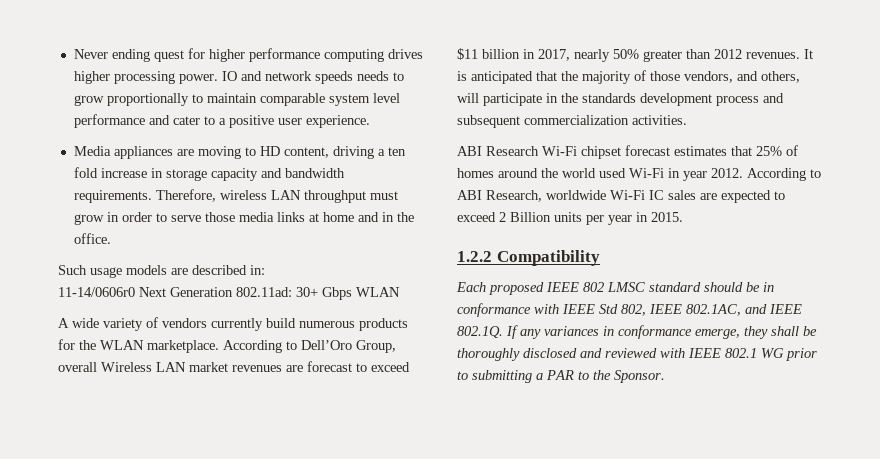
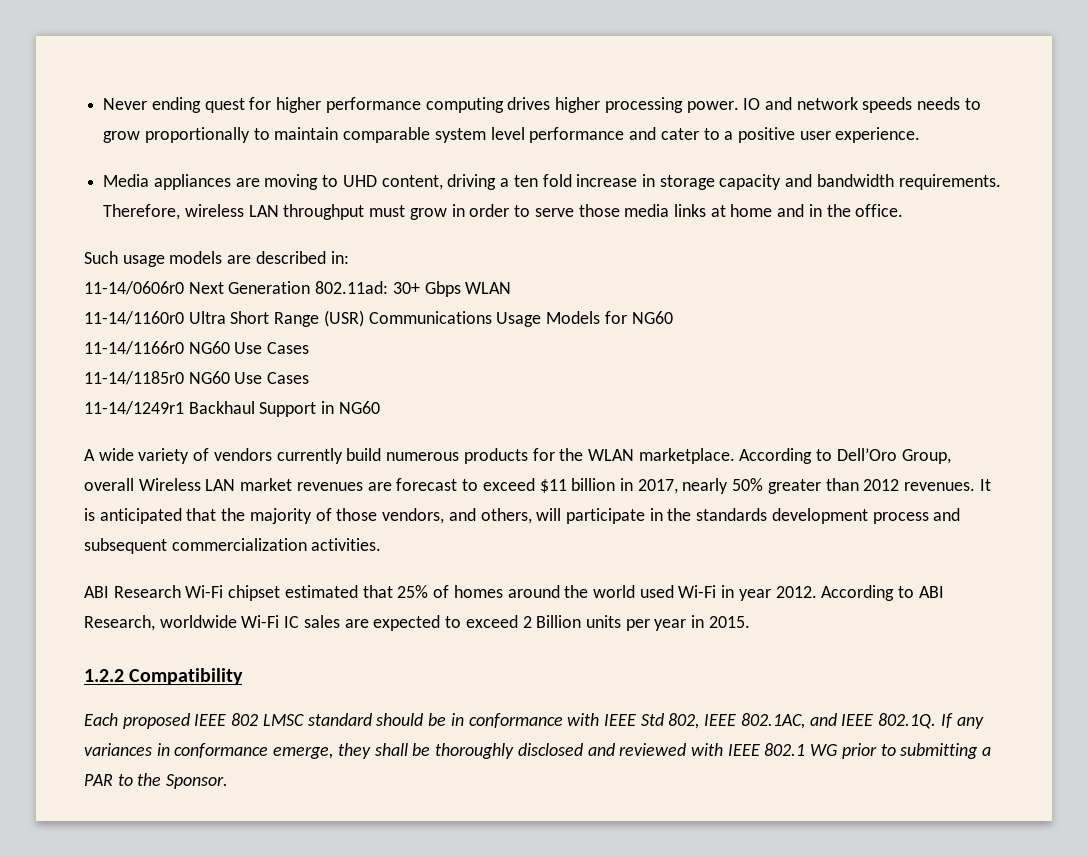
- Media appliances are moving to HD content, driving a ten fold increase in storage capacity and bandwidth requirements.
+ Media appliances are moving to UHD content, driving a ten fold increase in storage capacity and bandwidth requirements.
+ 11-14/1160r0 Ultra Short Range (USR) Communications Usage Models for NG60
+ 11-14/1166r0 NG60 Use Cases
+ 11-14/1185r0 NG60 Use Cases
+ 11-14/1249r1 Backhaul Support in NG60
- ABI Research Wi-Fi chipset forecast estimates that 25% of homes around the world used Wi-Fi in year 2012.
+ ABI Research Wi-Fi chipset estimated that 25% of homes around the world used Wi-Fi in year 2012.

